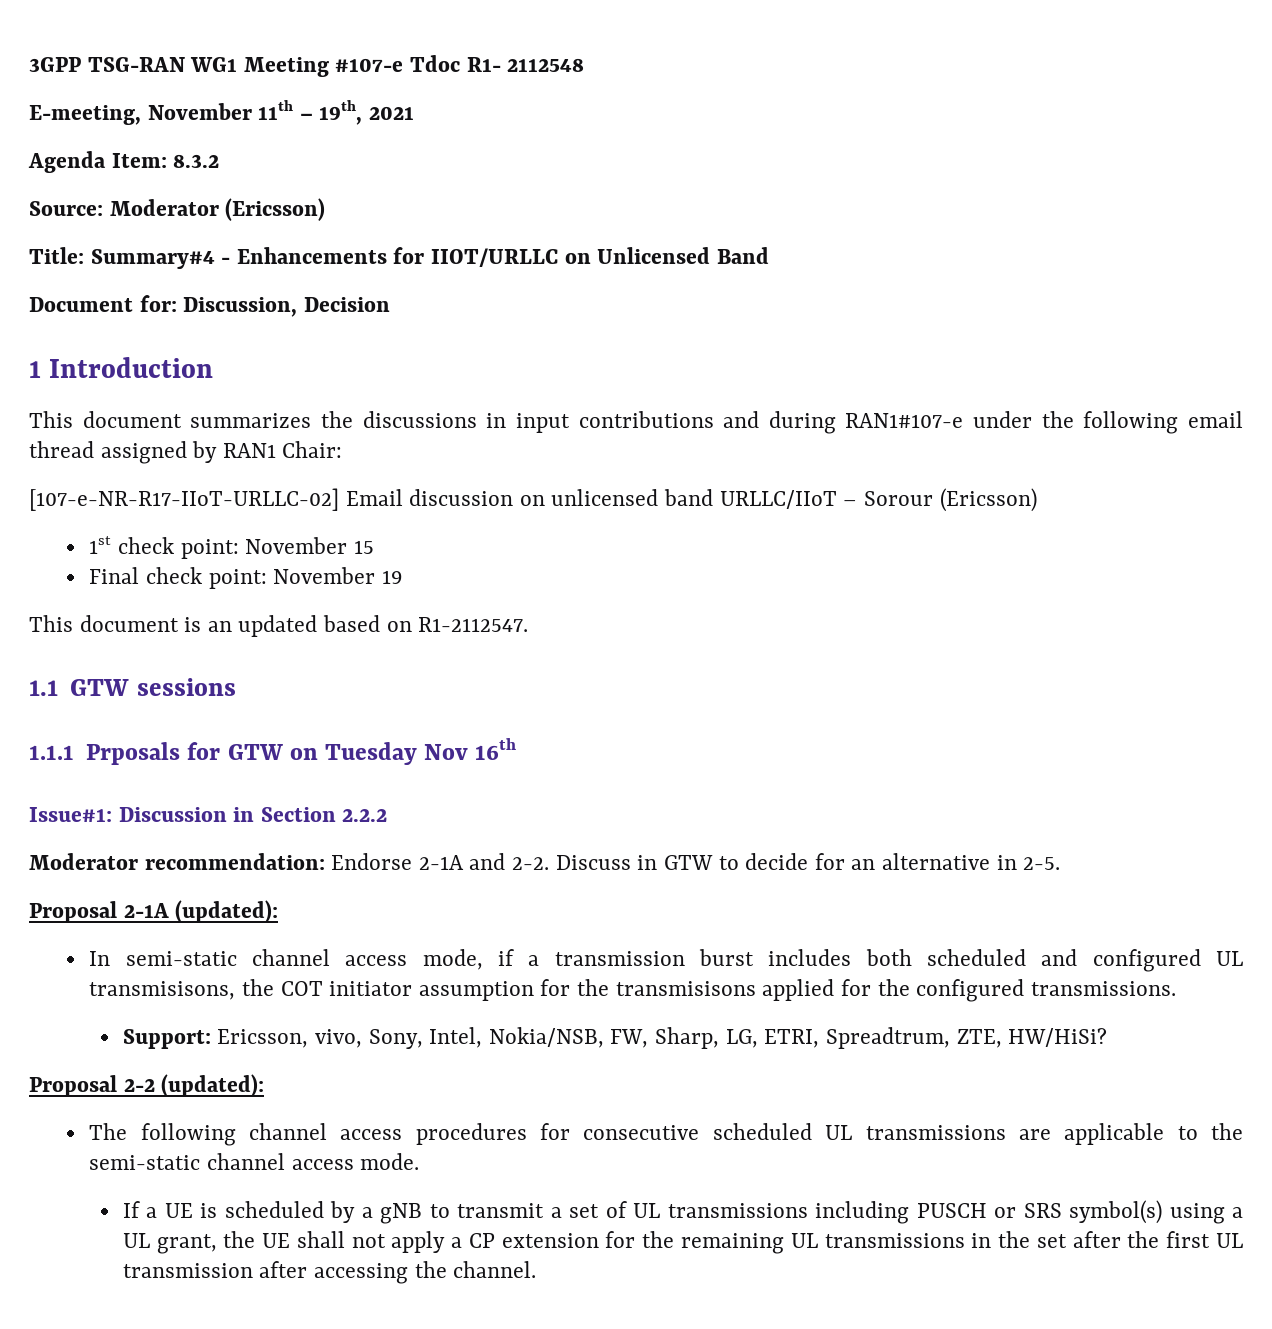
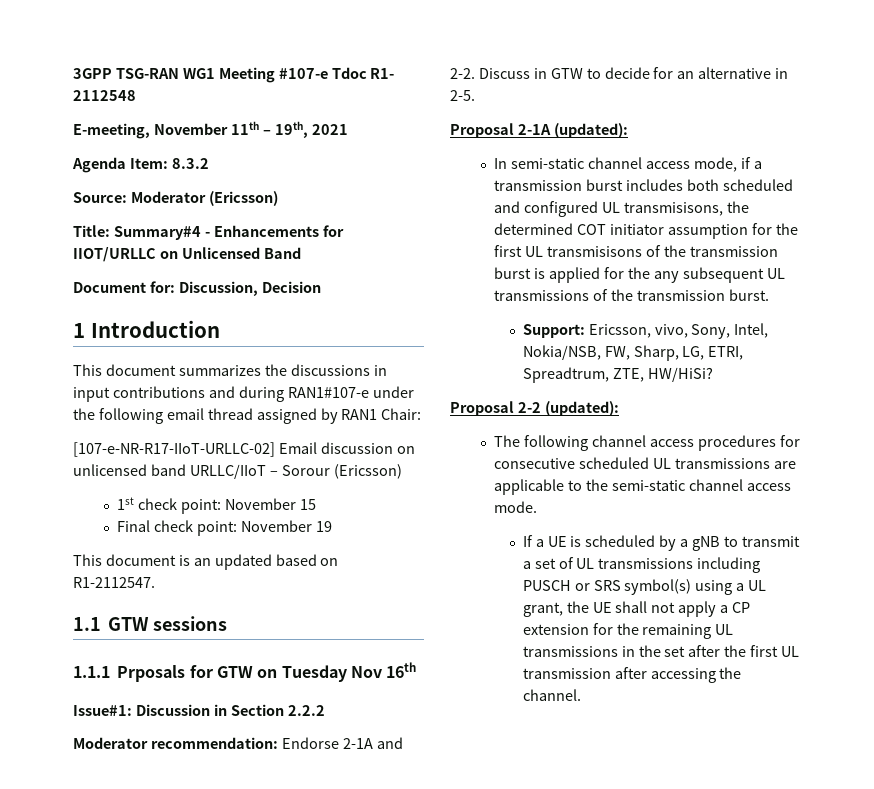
- In semi-static channel access mode, if a transmission burst includes both scheduled and configured UL transmisisons, the COT initiator assumption for the transmisisons applied for the configured transmissions.
+ In semi-static channel access mode, if a transmission burst includes both scheduled and configured UL transmisisons, the determined COT initiator assumption for the first UL transmisisons of the transmission burst is applied for the any subsequent UL transmissions of the transmission burst.

